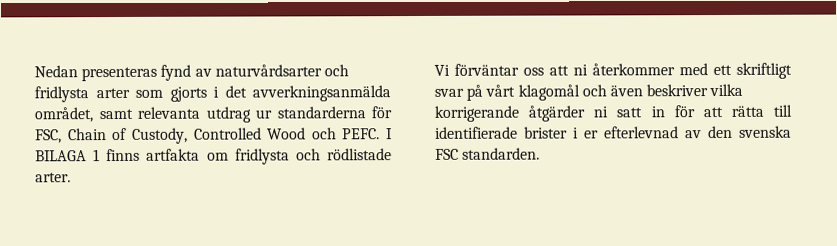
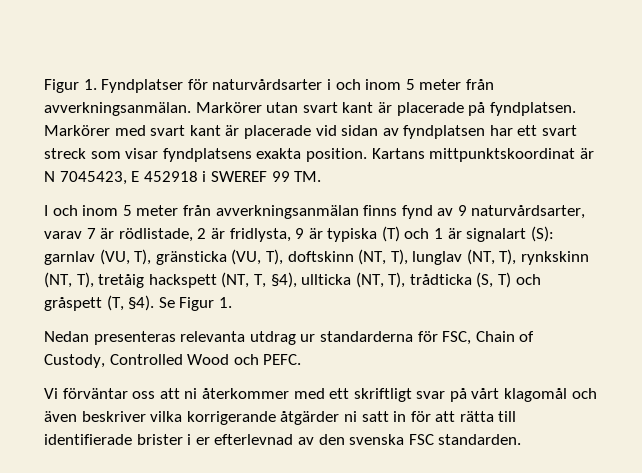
- Nedan presenteras fynd av naturvårdsarter och fridlysta arter som gjorts i det avverkningsanmälda området, samt relevanta utdrag ur standarderna för FSC, Chain of Custody, Controlled Wood och PEFC. I BILAGA 1 finns artfakta om fridlysta och rödlistade arter.
+ Figur 1. Fyndplatser för naturvårdsarter i och inom 5 meter från avverkningsanmälan. Markörer utan svart kant är placerade på fyndplatsen. Markörer med svart kant är placerade vid sidan av fyndplatsen har ett svart streck som visar fyndplatsens exakta position. Kartans mittpunktskoordinat är N 7045423, E 452918 i SWEREF 99 TM.
+ I och inom 5 meter från avverkningsanmälan finns fynd av 9 naturvårdsarter, varav 7 är rödlistade, 2 är fridlysta, 9 är typiska (T) och 1 är signalart (S): garnlav (VU, T), gränsticka (VU, T), doftskinn (NT, T), lunglav (NT, T), rynkskinn (NT, T), tretåig hackspett (NT, T, §4), ullticka (NT, T), trådticka (S, T) och gråspett (T, §4). Se Figur 1.
+ Nedan presenteras relevanta utdrag ur standarderna för FSC, Chain of Custody, Controlled Wood och PEFC.

